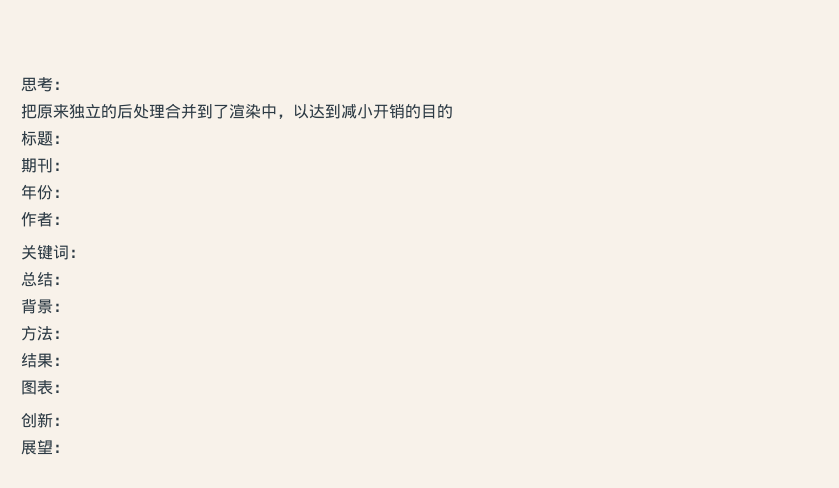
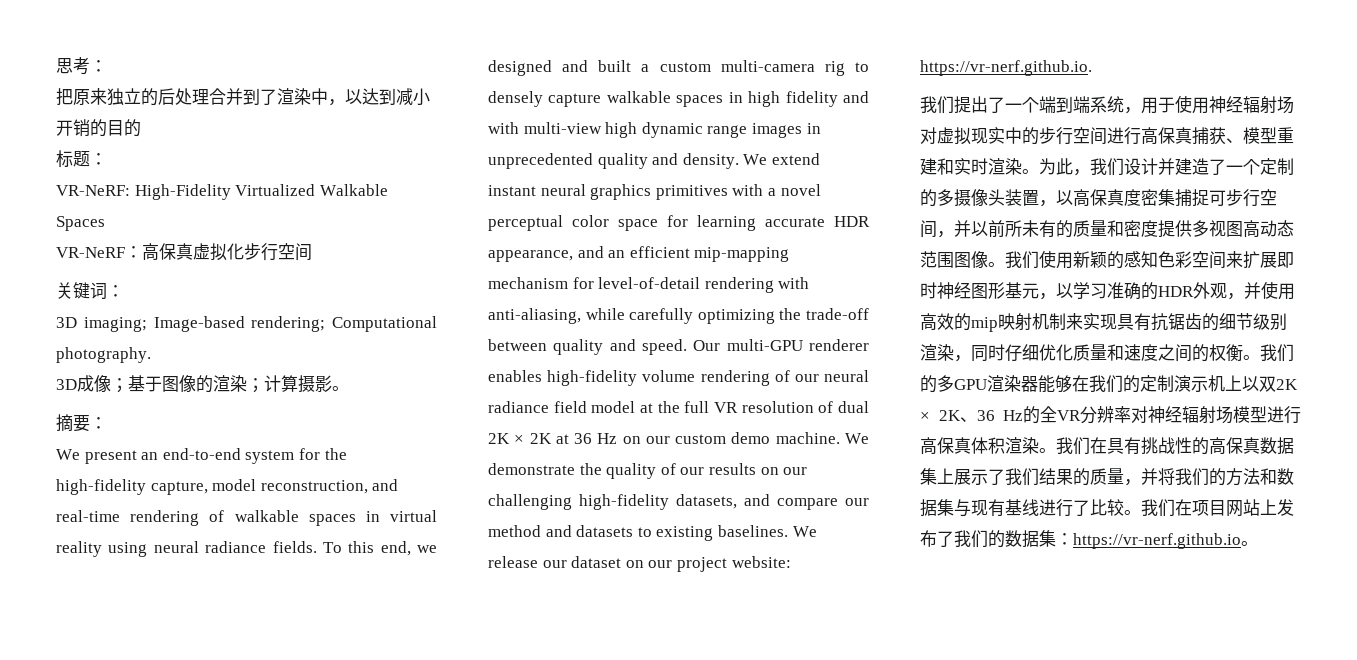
- 期刊：
- 年份：
- 作者：
+ VR-NeRF: High-Fidelity Virtualized Walkable Spaces
+ VR-NeRF：高保真虚拟化步行空间
  关键词：
- 总结：
- 背景：
- 方法：
- 结果：
- 图表：
- 创新：
- 展望：
+ 3D imaging; Image-based rendering; Computational photography.
+ 3D成像；基于图像的渲染；计算摄影。
+ 摘要：
+ We present an end-to-end system for the high-fidelity capture, model reconstruction, and real-time rendering of walkable spaces in virtual reality using neural radiance fields. To this end, we designed and built a custom multi-camera rig to densely capture walkable spaces in high fidelity and with multi-view high dynamic range images in unprecedented quality and density. We extend instant neural graphics primitives with a novel perceptual color space for learning accurate HDR appearance, and an efficient mip-mapping mechanism for level-of-detail rendering with anti-aliasing, while carefully optimizing the trade-off between quality and speed. Our multi-GPU renderer enables high-fidelity volume rendering of our neural radiance field model at the full VR resolution of dual 2K × 2K at 36 Hz on our custom demo machine. We demonstrate the quality of our results on our challenging high-fidelity datasets, and compare our method and datasets to existing baselines. We release our dataset on our project website: https://vr-nerf.github.io.
+ 我们提出了一个端到端系统，用于使用神经辐射场对虚拟现实中的步行空间进行高保真捕获、模型重建和实时渲染。为此，我们设计并建造了一个定制的多摄像头装置，以高保真度密集捕捉可步行空间，并以前所未有的质量和密度提供多视图高动态范围图像。我们使用新颖的感知色彩空间来扩展即时神经图形基元，以学习准确的HDR外观，并使用高效的mip映射机制来实现具有抗锯齿的细节级别渲染，同时仔细优化质量和速度之间的权衡。我们的多GPU渲染器能够在我们的定制演示机上以双2K × 2K、36 Hz的全VR分辨率对神经辐射场模型进行高保真体积渲染。我们在具有挑战性的高保真数据集上展示了我们结果的质量，并将我们的方法和数据集与现有基线进行了比较。我们在项目网站上发布了我们的数据集：https://vr-nerf.github.io。

